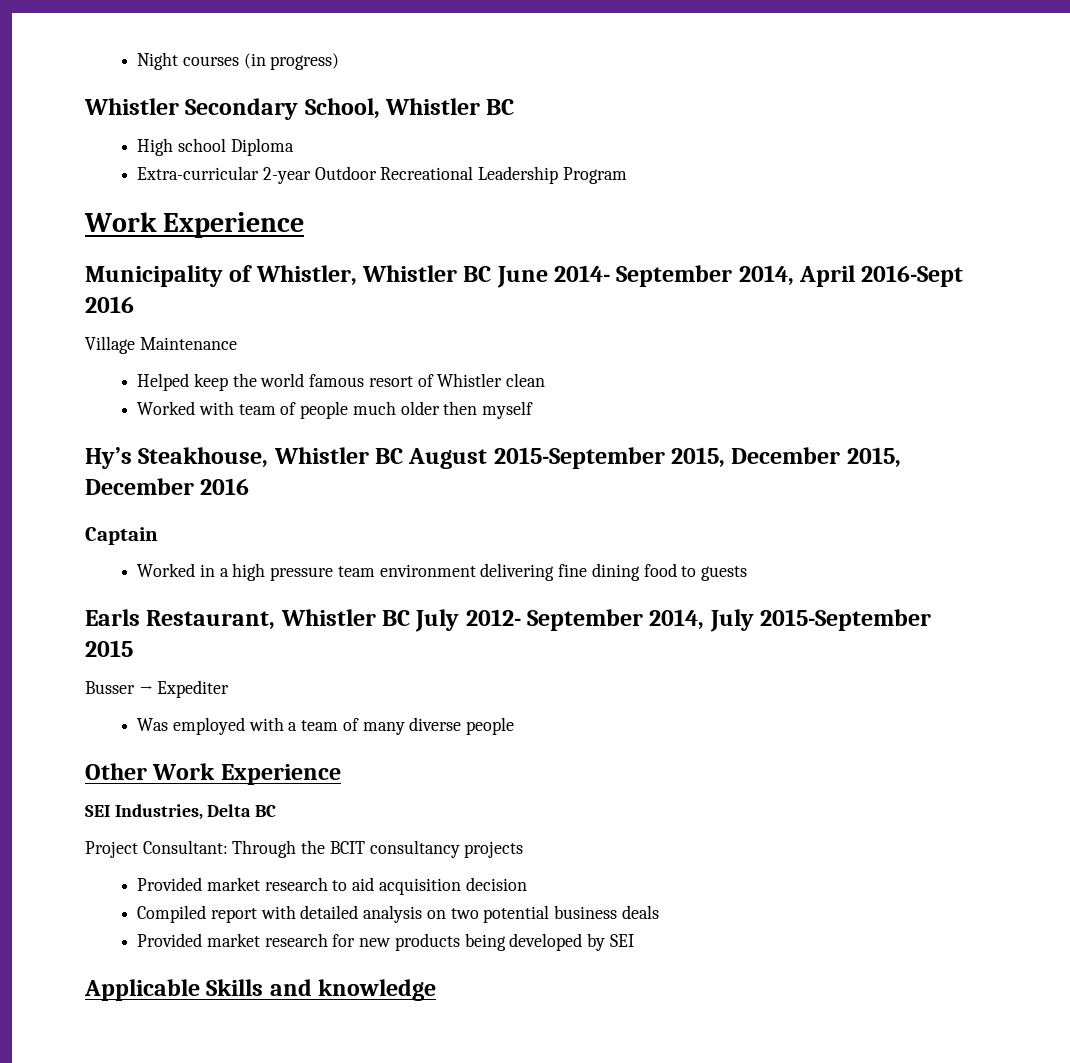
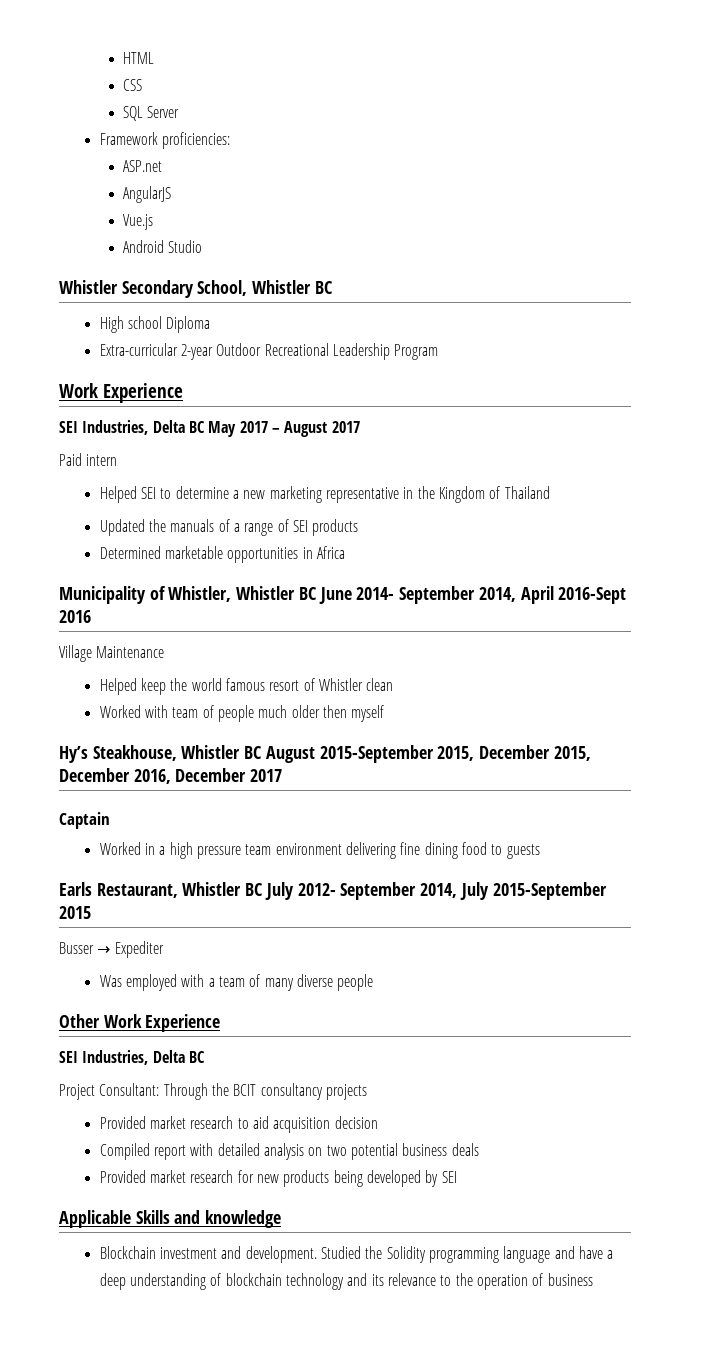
- Night courses (in progress)
+ HTML
+ CSS
+ SQL Server
+ Framework proficiencies:
+ ASP.net
+ AngularJS
+ Vue.js
+ Android Studio
+ SEI Industries, Delta BC May 2017 – August 2017
+ Paid intern
+ Helped SEI to determine a new marketing representative in the Kingdom of Thailand
+ Updated the manuals of a range of SEI products
+ Determined marketable opportunities in Africa
- Hy’s Steakhouse, Whistler BC August 2015-September 2015, December 2015, December 2016
+ Hy’s Steakhouse, Whistler BC August 2015-September 2015, December 2015, December 2016, December 2017
+ Blockchain investment and development. Studied the Solidity programming language and have a deep understanding of blockchain technology and its relevance to the operation of business

